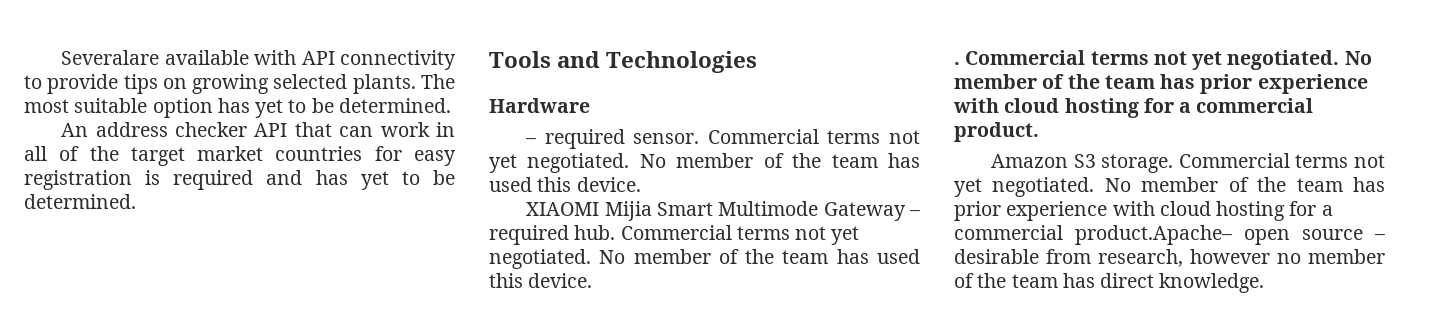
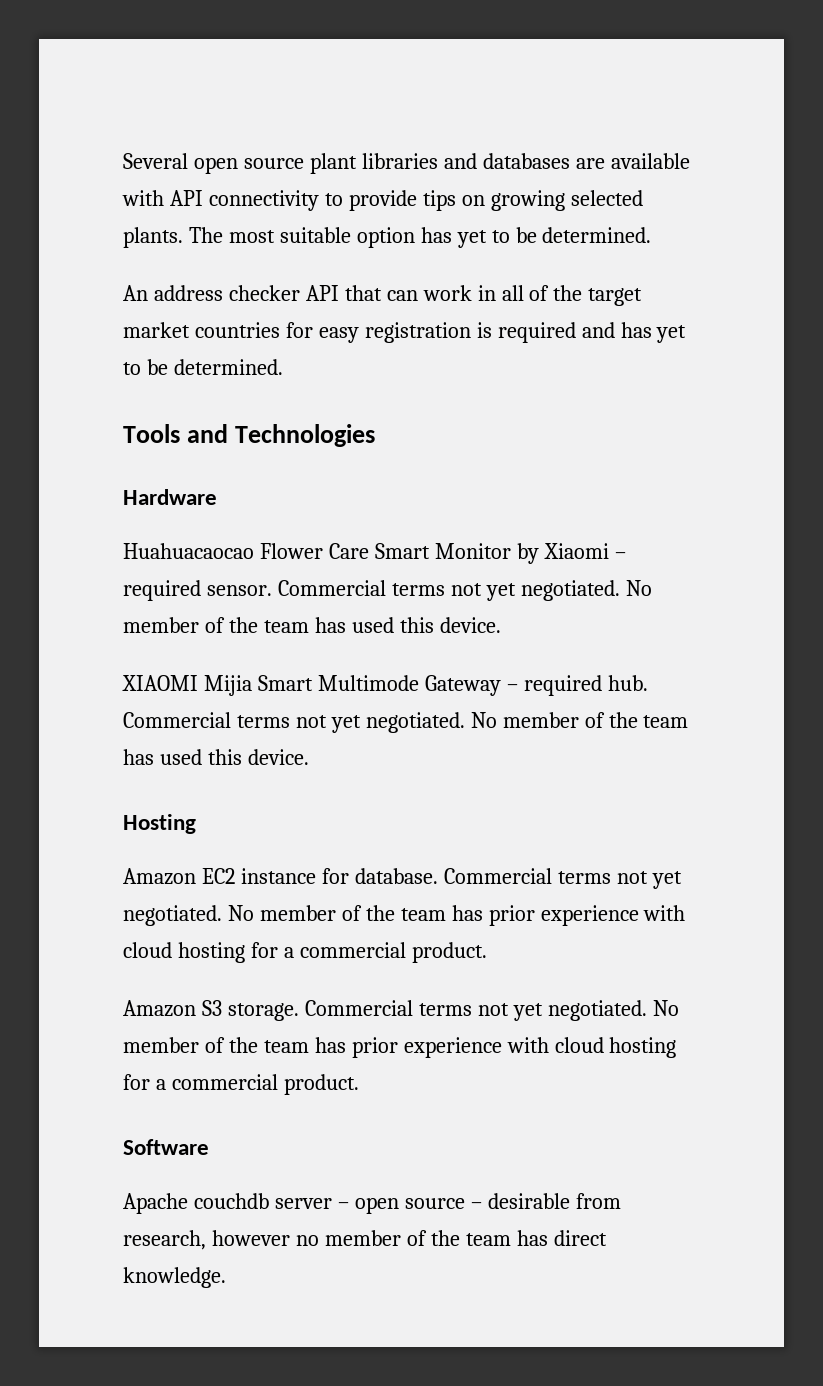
- Severalare available with API connectivity to provide tips on growing selected plants.
+ Several open source plant libraries and databases are available with API connectivity to provide tips on growing selected plants.
- – required sensor.
+ Huahuacaocao Flower Care Smart Monitor by Xiaomi – required sensor.
- .
+ Hosting
+ Amazon EC2 instance for database.
- Amazon S3 storage. Commercial terms not yet negotiated. No member of the team has prior experience with cloud hosting for a commercial product.Apache– open source – desirable from research, however no member of the team has direct knowledge.
+ Amazon S3 storage. Commercial terms not yet negotiated. No member of the team has prior experience with cloud hosting for a commercial product.
+ Software
+ Apache couchdb server – open source – desirable from research, however no member of the team has direct knowledge.

